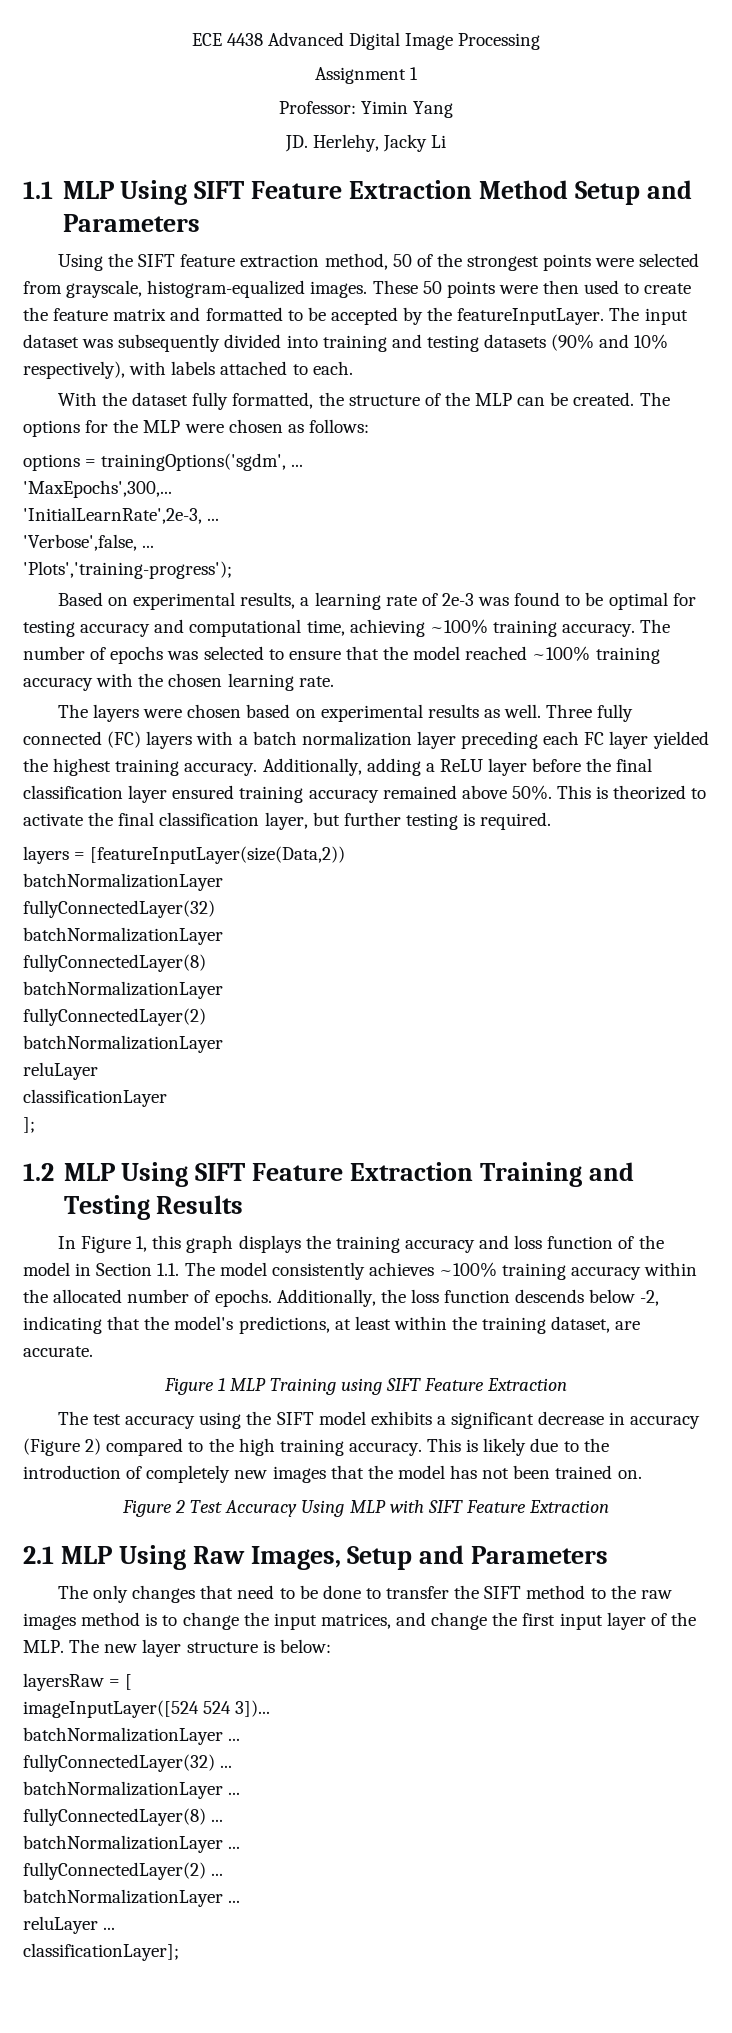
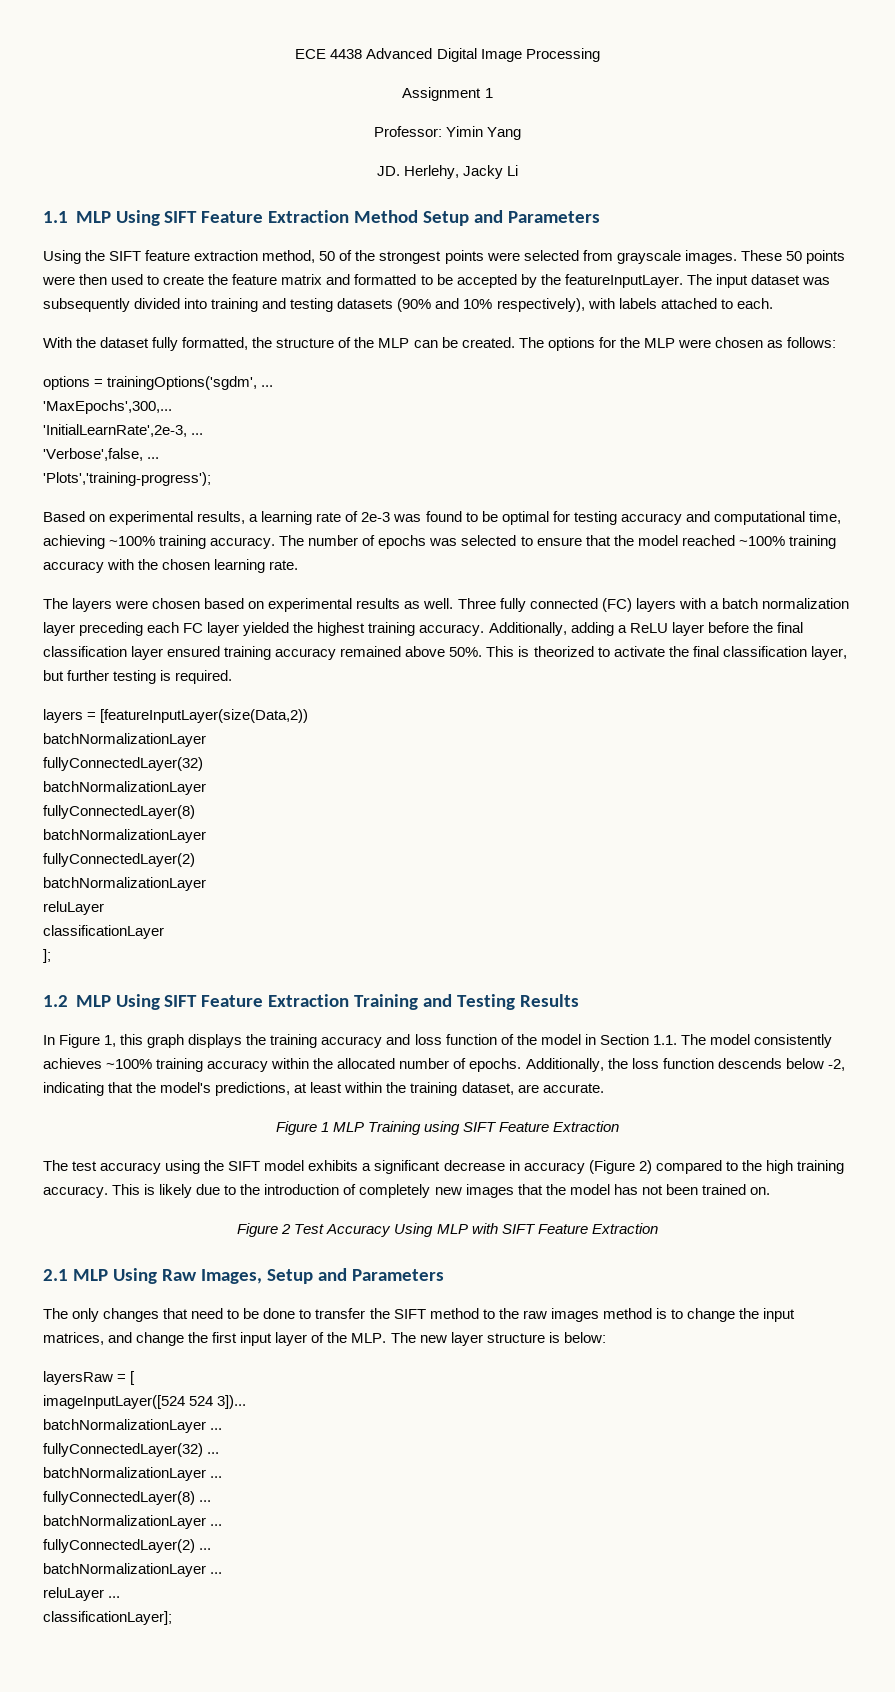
- Using the SIFT feature extraction method, 50 of the strongest points were selected from grayscale, histogram-equalized images.
+ Using the SIFT feature extraction method, 50 of the strongest points were selected from grayscale images.

